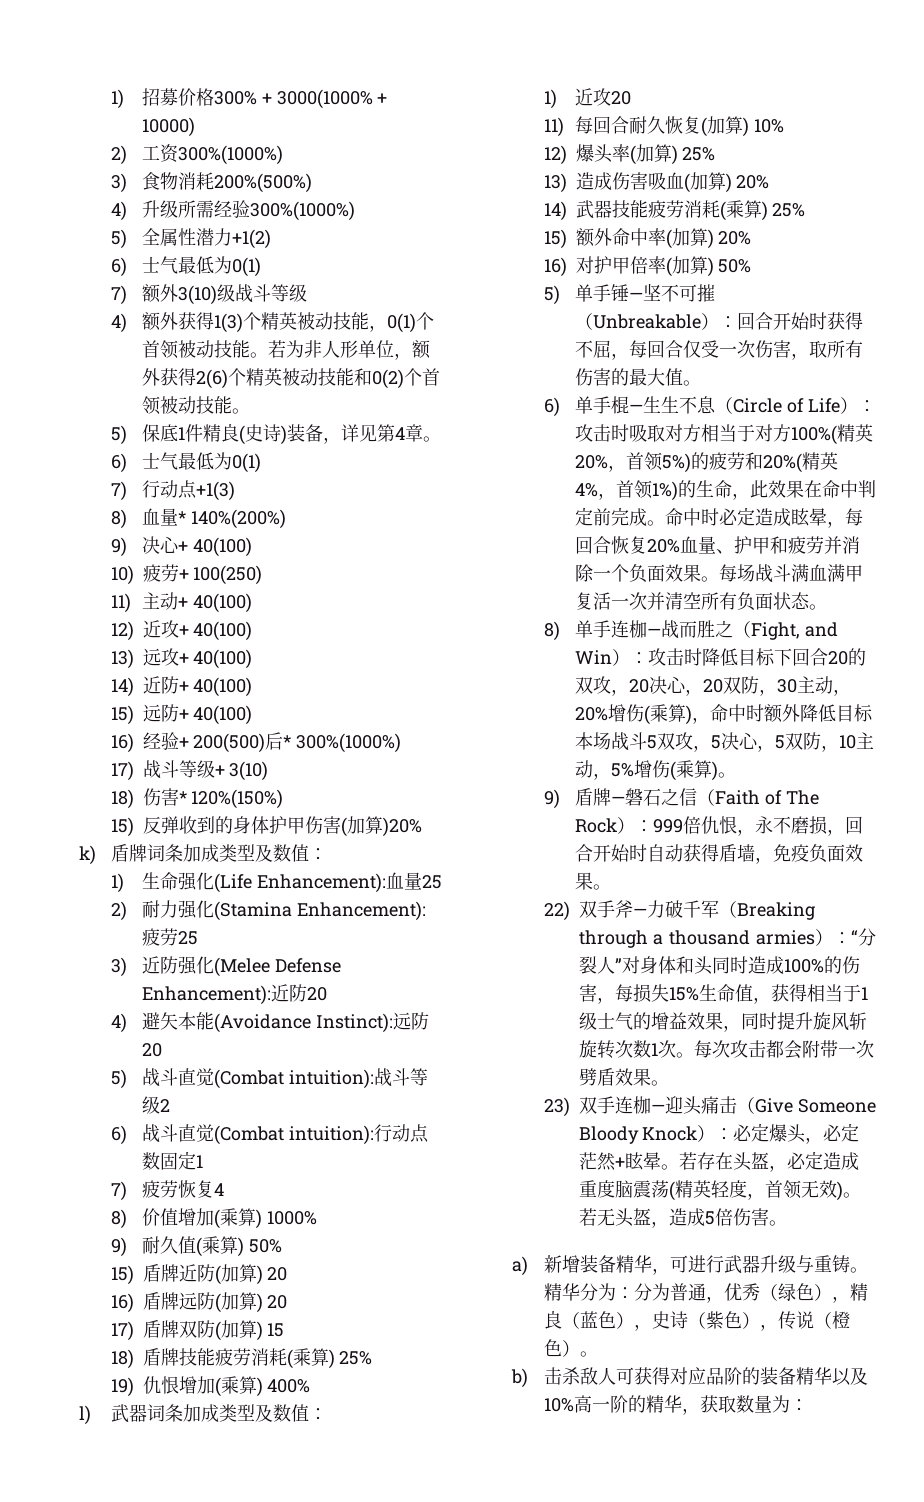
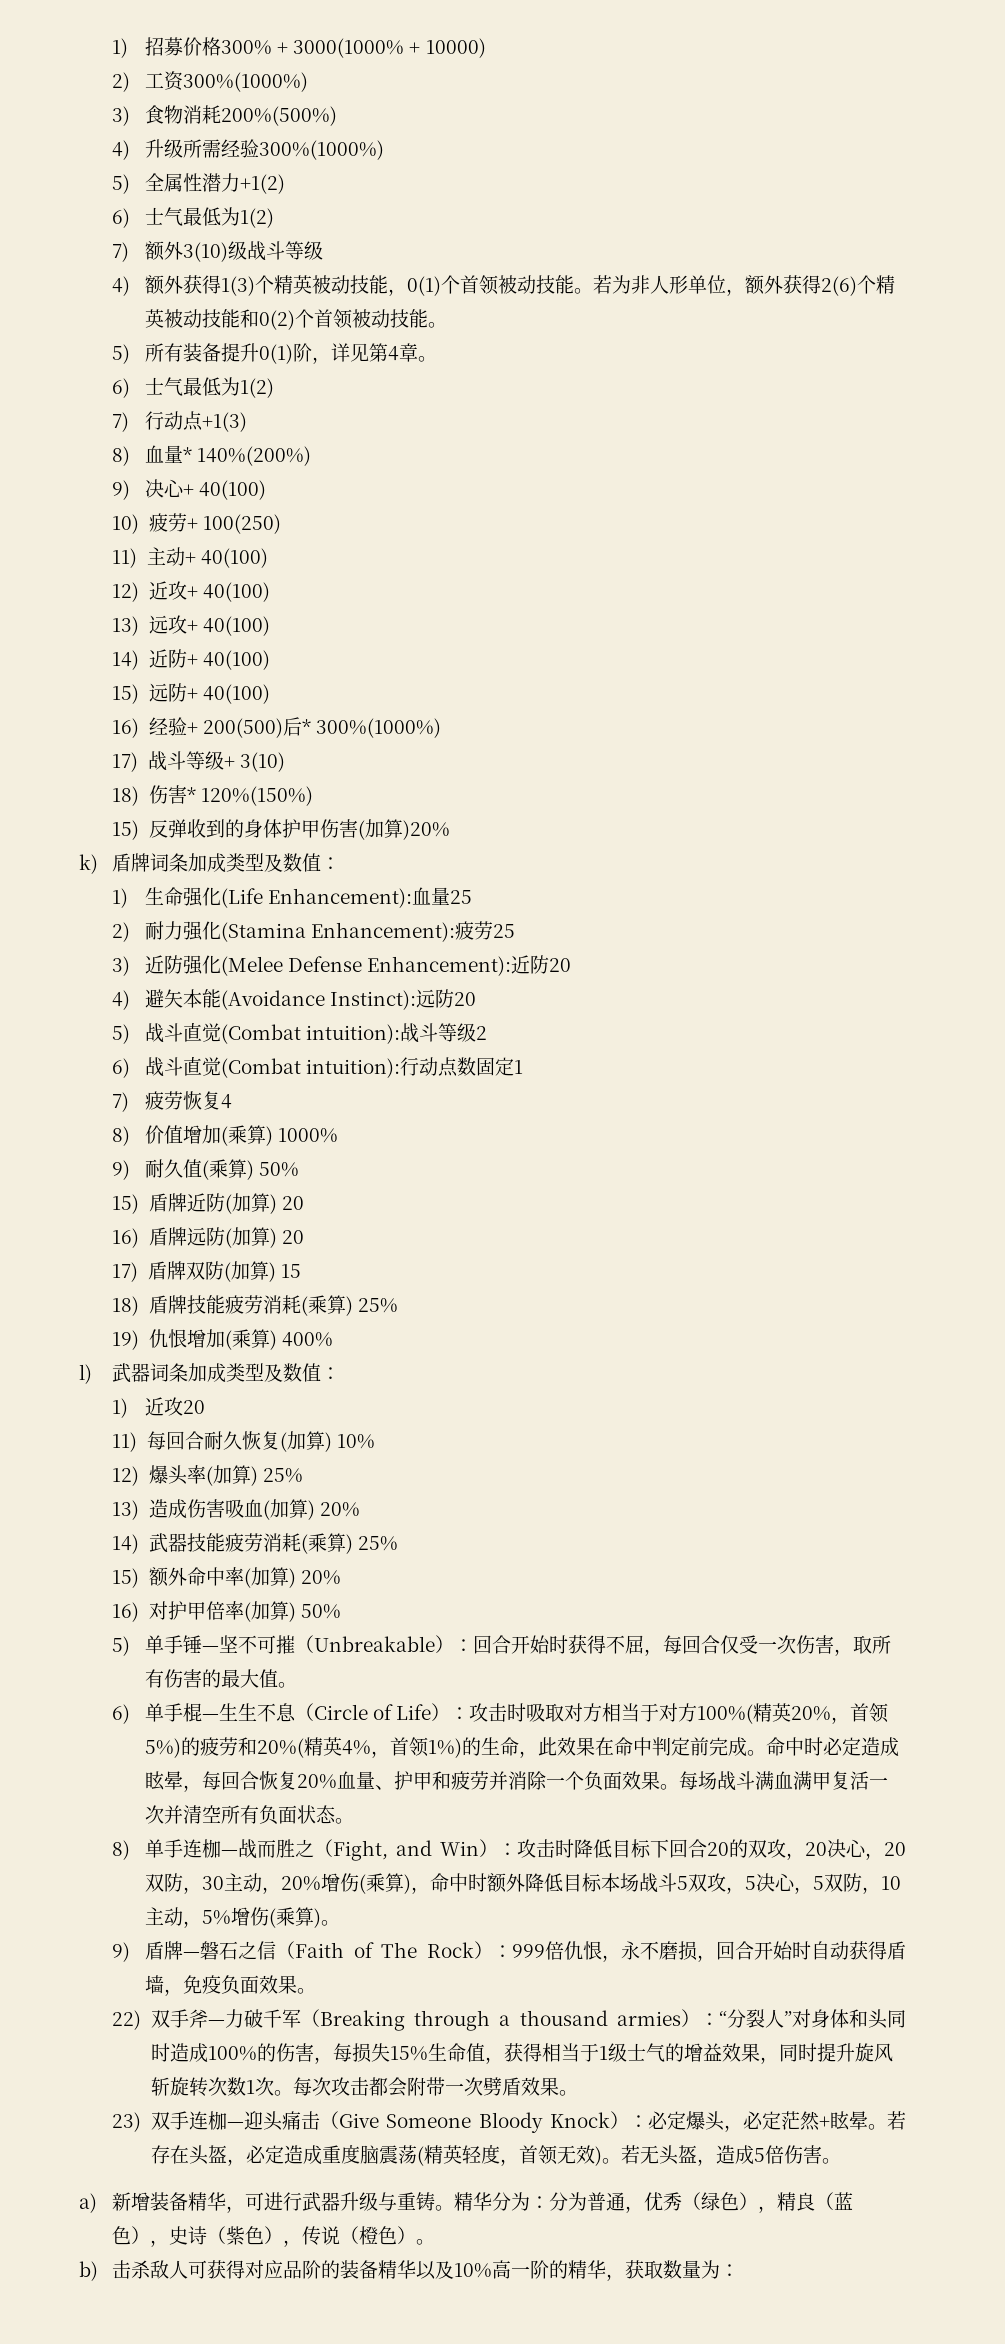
  5)全属性潜力+1(2)
- 6)士气最低为0(1)
+ 6)士气最低为1(2)
- 5)保底1件精良(史诗)装备，详见第4章。
- 6)士气最低为0(1)
+ 5)所有装备提升0(1)阶，详见第4章。
+ 6)士气最低为1(2)

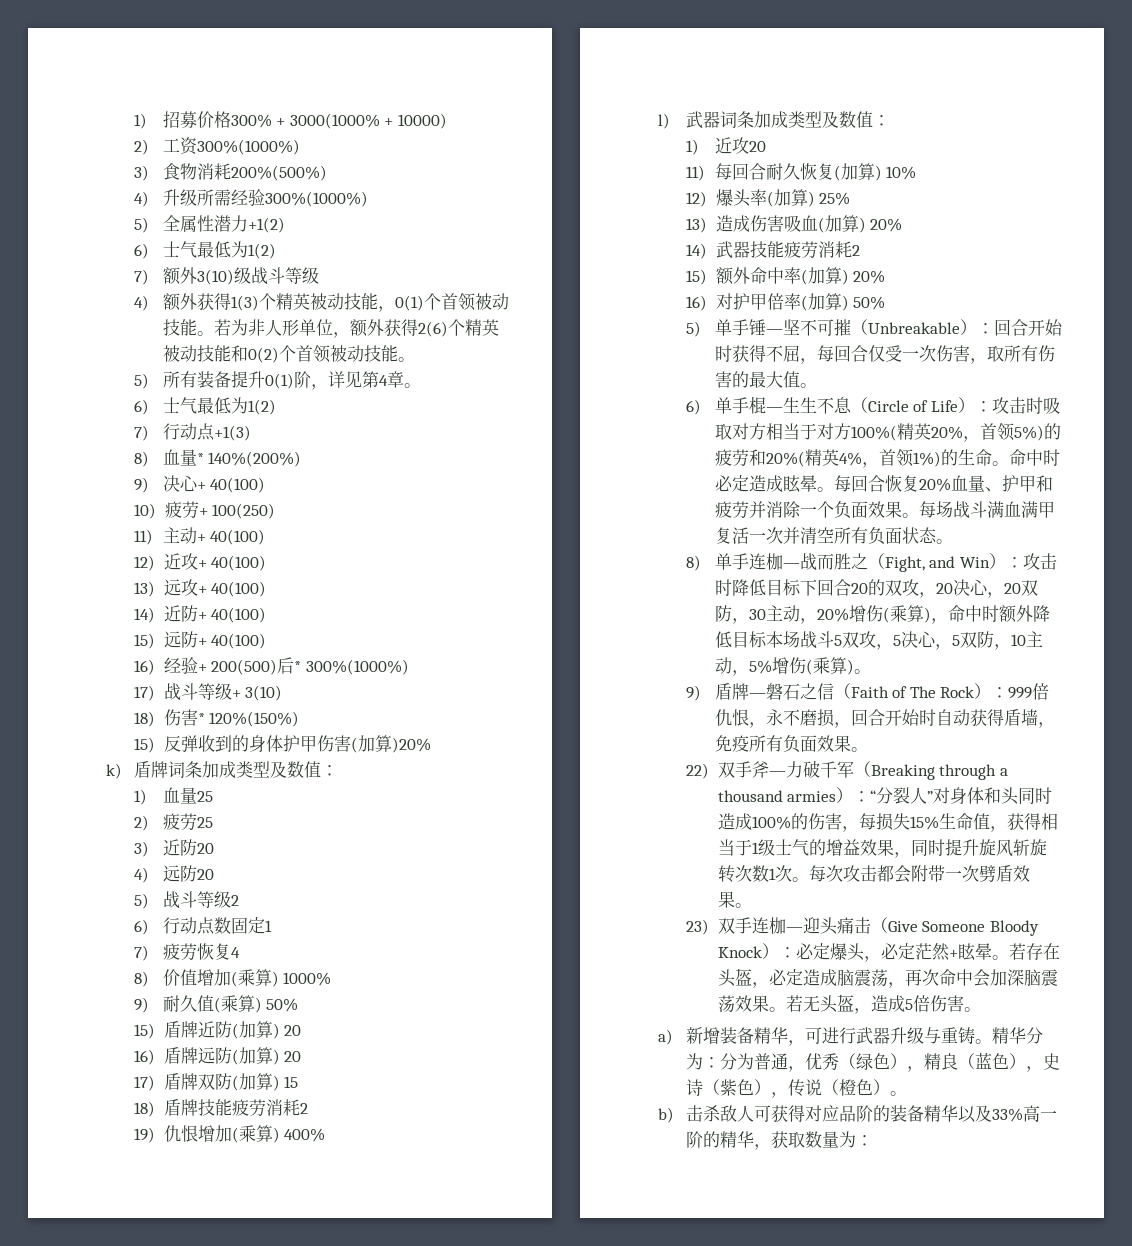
- 1)生命强化(Life Enhancement):血量25
+ 1)血量25
- 2)耐力强化(Stamina Enhancement):疲劳25
+ 2)疲劳25
- 3)近防强化(Melee Defense Enhancement):近防20
- 4)避矢本能(Avoidance Instinct):远防20
+ 3)近防20
+ 4)远防20
- 5)战斗直觉(Combat intuition):战斗等级2
+ 5)战斗等级2
- 6)战斗直觉(Combat intuition):行动点数固定1
+ 6)行动点数固定1
- 18)盾牌技能疲劳消耗(乘算) 25%
+ 18)盾牌技能疲劳消耗2
- 14)武器技能疲劳消耗(乘算) 25%
+ 14)武器技能疲劳消耗2
- 6)单手棍—生生不息（Circle of Life）：攻击时吸取对方相当于对方100%(精英20%，首领5%)的疲劳和20%(精英4%，首领1%)的生命，此效果在命中判定前完成。
+ 6)单手棍—生生不息（Circle of Life）：攻击时吸取对方相当于对方100%(精英20%，首领5%)的疲劳和20%(精英4%，首领1%)的生命。
- 命中时必定造成眩晕，每回合恢复20%血量、护甲和疲劳并消除一个负面效果。
+ 命中时必定造成眩晕。每回合恢复20%血量、护甲和疲劳并消除一个负面效果。
- 9)盾牌—磐石之信（Faith of The Rock）：999倍仇恨，永不磨损，回合开始时自动获得盾墙，免疫负面效果。
+ 9)盾牌—磐石之信（Faith of The Rock）：999倍仇恨，永不磨损，回合开始时自动获得盾墙，免疫所有负面效果。
- 若存在头盔，必定造成重度脑震荡(精英轻度，首领无效)。
+ 若存在头盔，必定造成脑震荡，再次命中会加深脑震荡效果。
- b)击杀敌人可获得对应品阶的装备精华以及10%高一阶的精华，获取数量为：
+ b)击杀敌人可获得对应品阶的装备精华以及33%高一阶的精华，获取数量为：

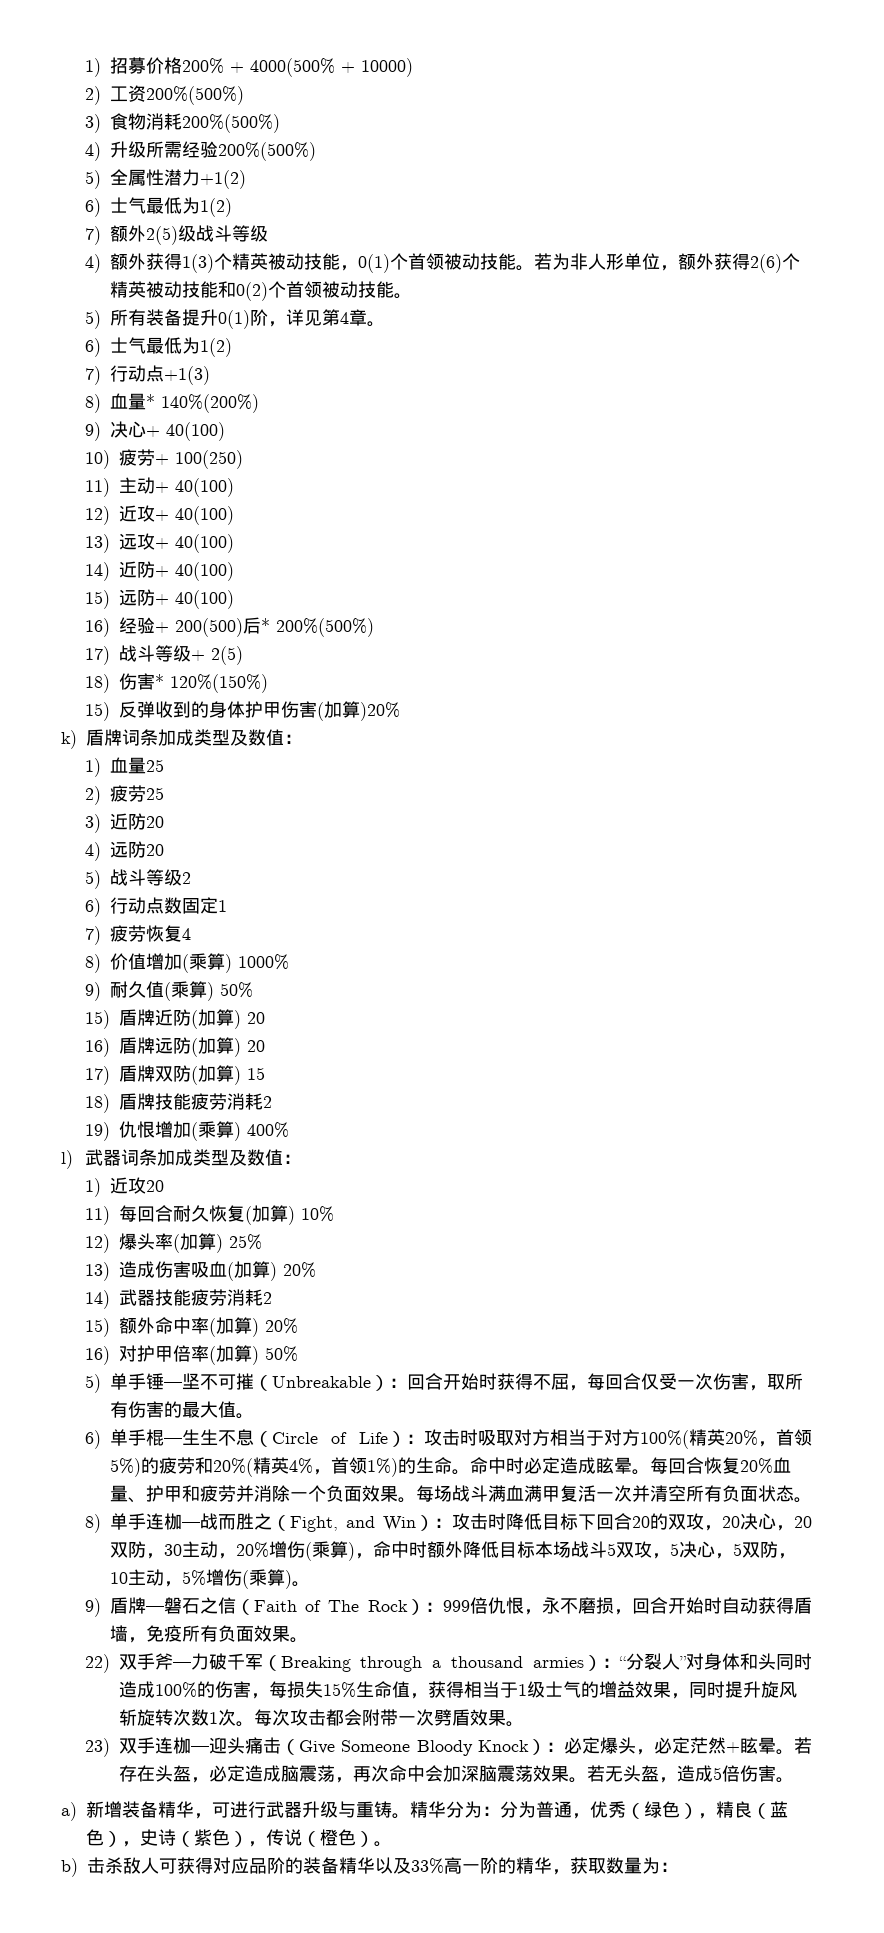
- 1)招募价格300% + 3000(1000% + 10000)
+ 1)招募价格200% + 4000(500% + 10000)
- 2)工资300%(1000%)
+ 2)工资200%(500%)
- 4)升级所需经验300%(1000%)
+ 4)升级所需经验200%(500%)
- 7)额外3(10)级战斗等级
+ 7)额外2(5)级战斗等级
- 16)经验+ 200(500)后* 300%(1000%)
+ 16)经验+ 200(500)后* 200%(500%)
- 17)战斗等级+ 3(10)
+ 17)战斗等级+ 2(5)

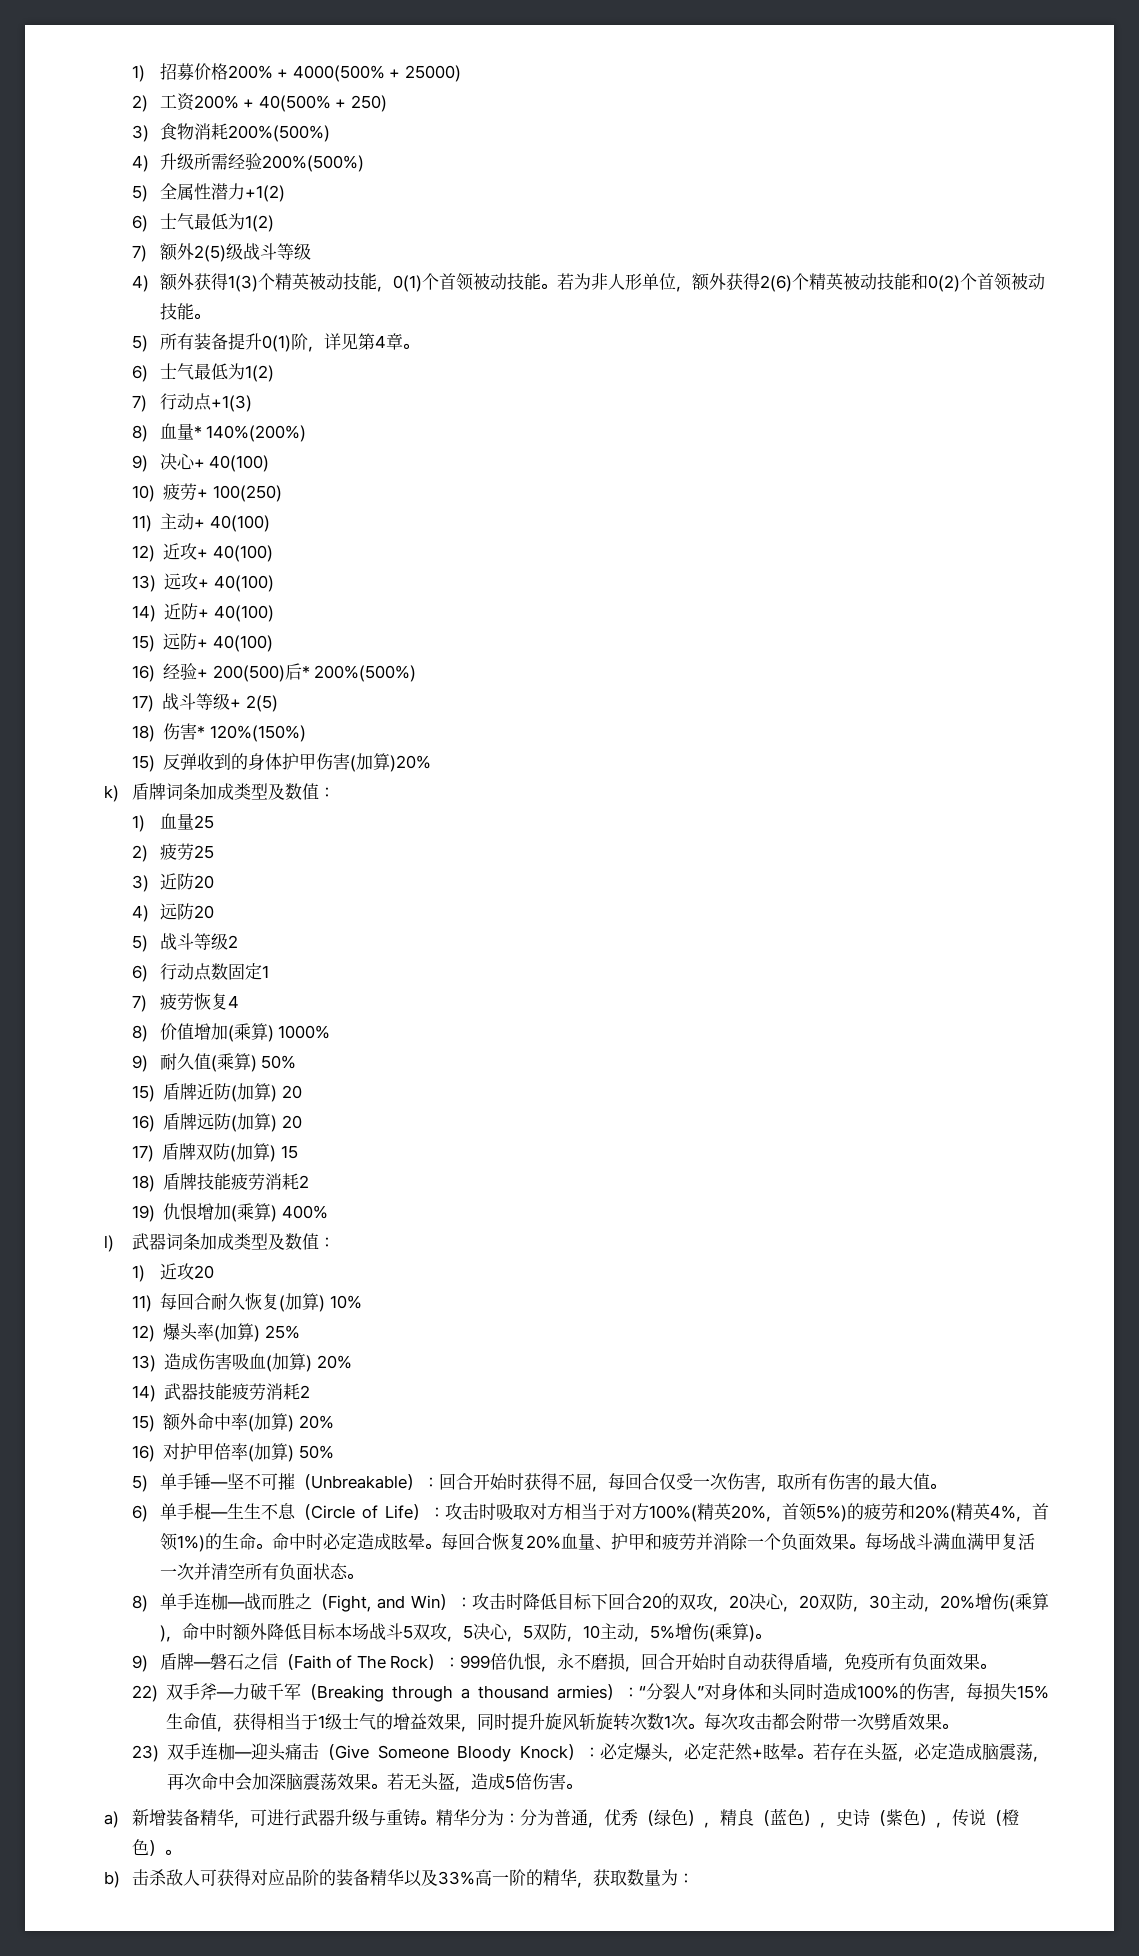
- 1)招募价格200% + 4000(500% + 10000)
+ 1)招募价格200% + 4000(500% + 25000)
- 2)工资200%(500%)
+ 2)工资200% + 40(500% + 250)

